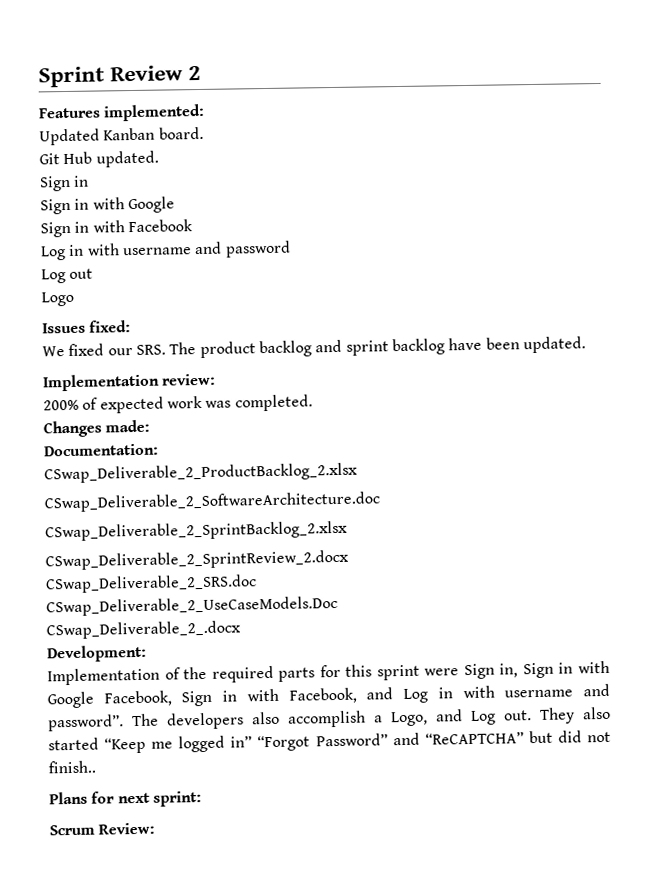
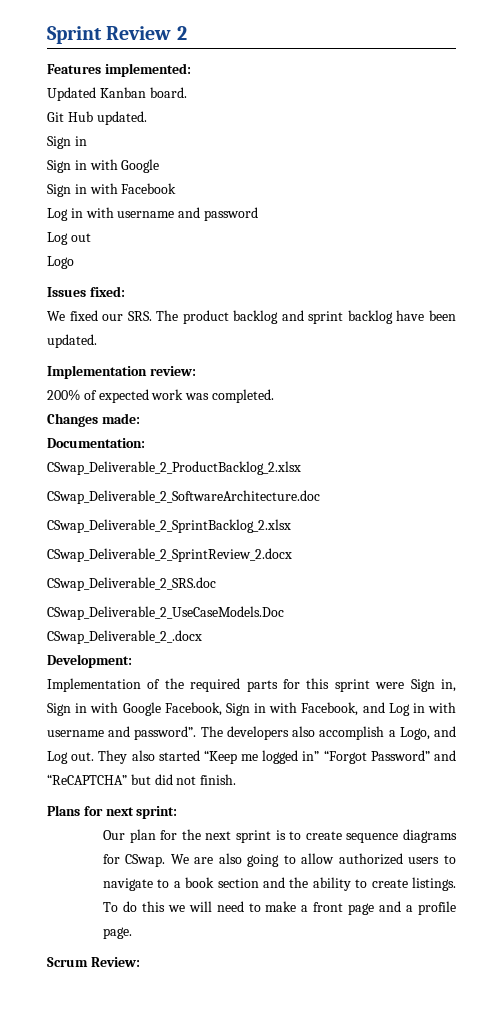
- They also started “Keep me logged in” “Forgot Password” and “ReCAPTCHA” but did not finish..
+ They also started “Keep me logged in” “Forgot Password” and “ReCAPTCHA” but did not finish.
+ Our plan for the next sprint is to create sequence diagrams for CSwap. We are also going to allow authorized users to navigate to a book section and the ability to create listings. To do this we will need to make a front page and a profile page.

